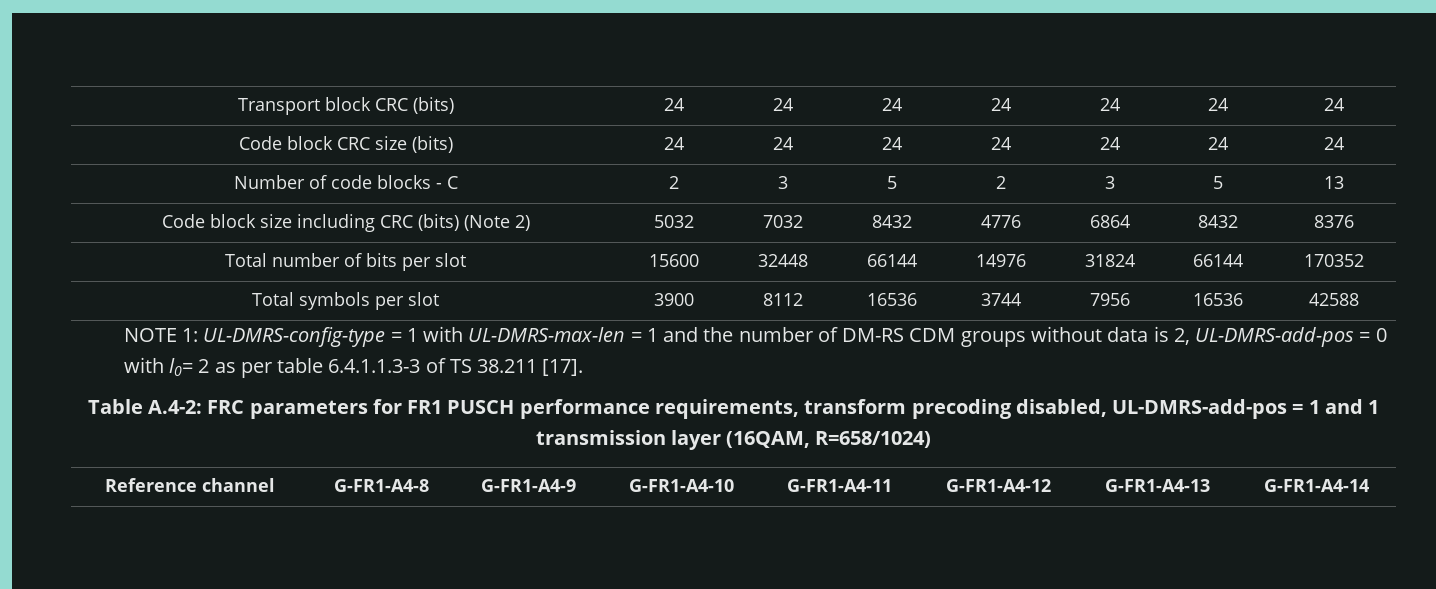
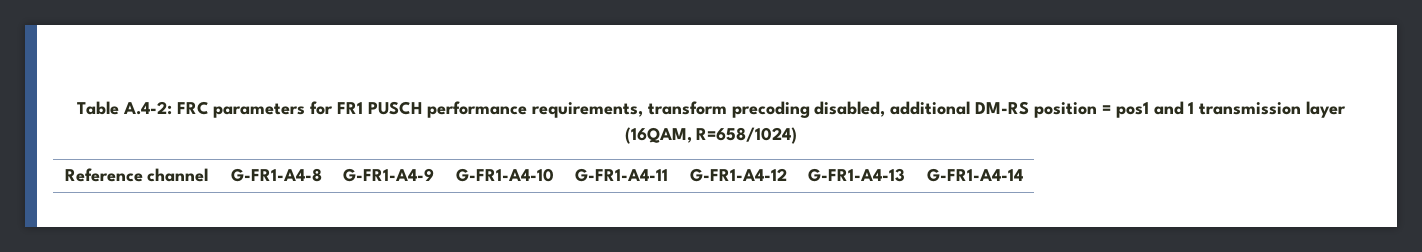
- Transport block CRC (bits) | 24 | 24 | 24 | 24 | 24 | 24 | 24
- Code block CRC size (bits) | 24 | 24 | 24 | 24 | 24 | 24 | 24
- Number of code blocks - C | 2 | 3 | 5 | 2 | 3 | 5 | 13
- Code block size including CRC (bits) (Note 2) | 5032 | 7032 | 8432 | 4776 | 6864 | 8432 | 8376
- Total number of bits per slot | 15600 | 32448 | 66144 | 14976 | 31824 | 66144 | 170352
- Total symbols per slot | 3900 | 8112 | 16536 | 3744 | 7956 | 16536 | 42588
- NOTE 1: UL-DMRS-config-type = 1 with UL-DMRS-max-len = 1 and the number of DM-RS CDM groups without data is 2, UL-DMRS-add-pos = 0 with l0= 2 as per table 6.4.1.1.3-3 of TS 38.211 [17].
- Table A.4-2: FRC parameters for FR1 PUSCH performance requirements, transform precoding disabled, UL-DMRS-add-pos = 1 and 1 transmission layer (16QAM, R=658/1024)
+ Table A.4-2: FRC parameters for FR1 PUSCH performance requirements, transform precoding disabled, additional DM-RS position = pos1 and 1 transmission layer (16QAM, R=658/1024)

